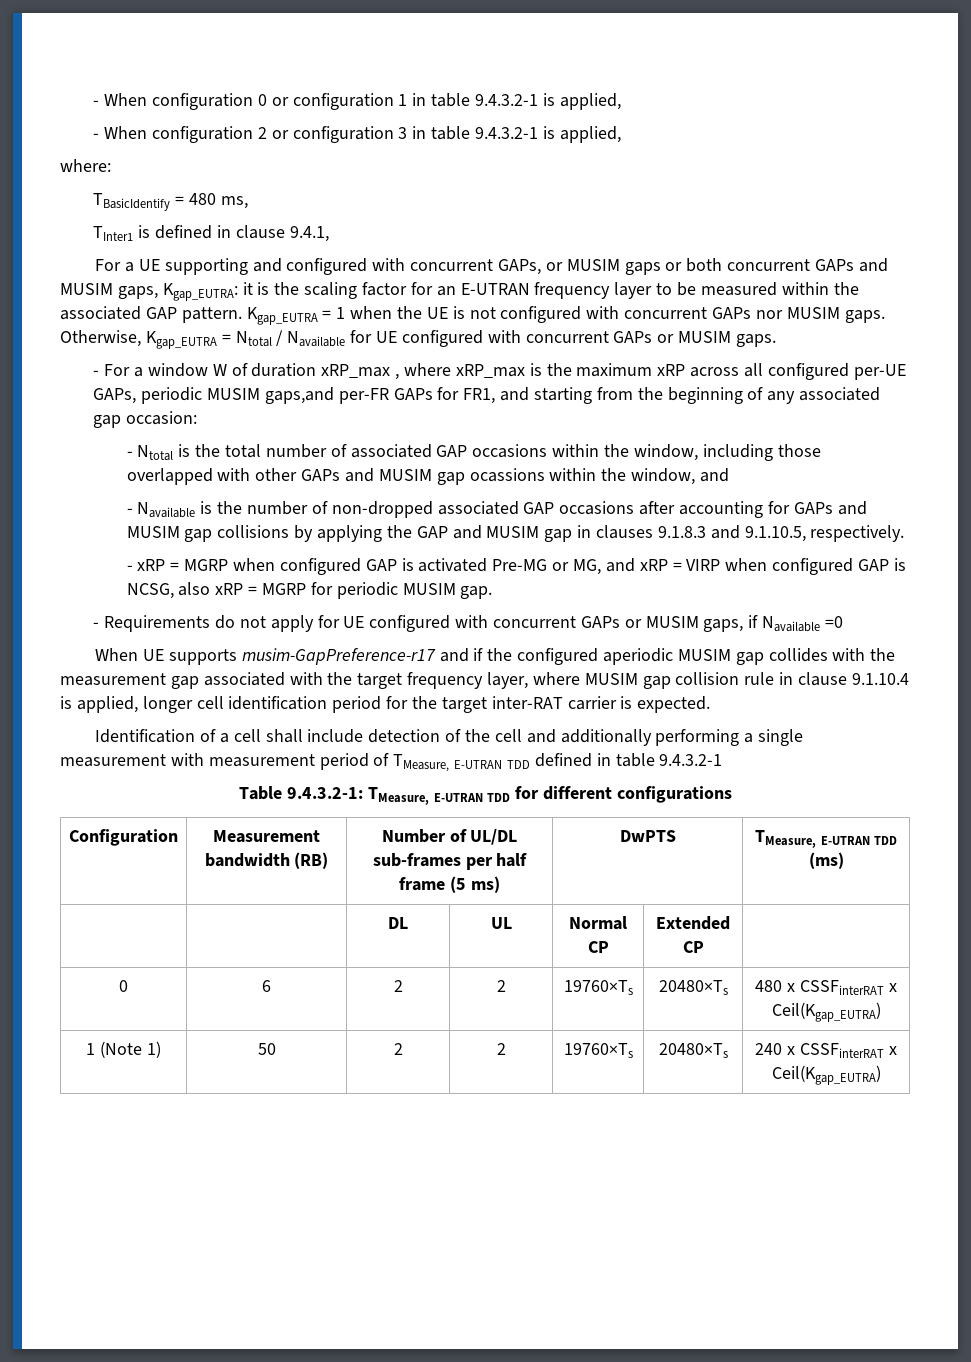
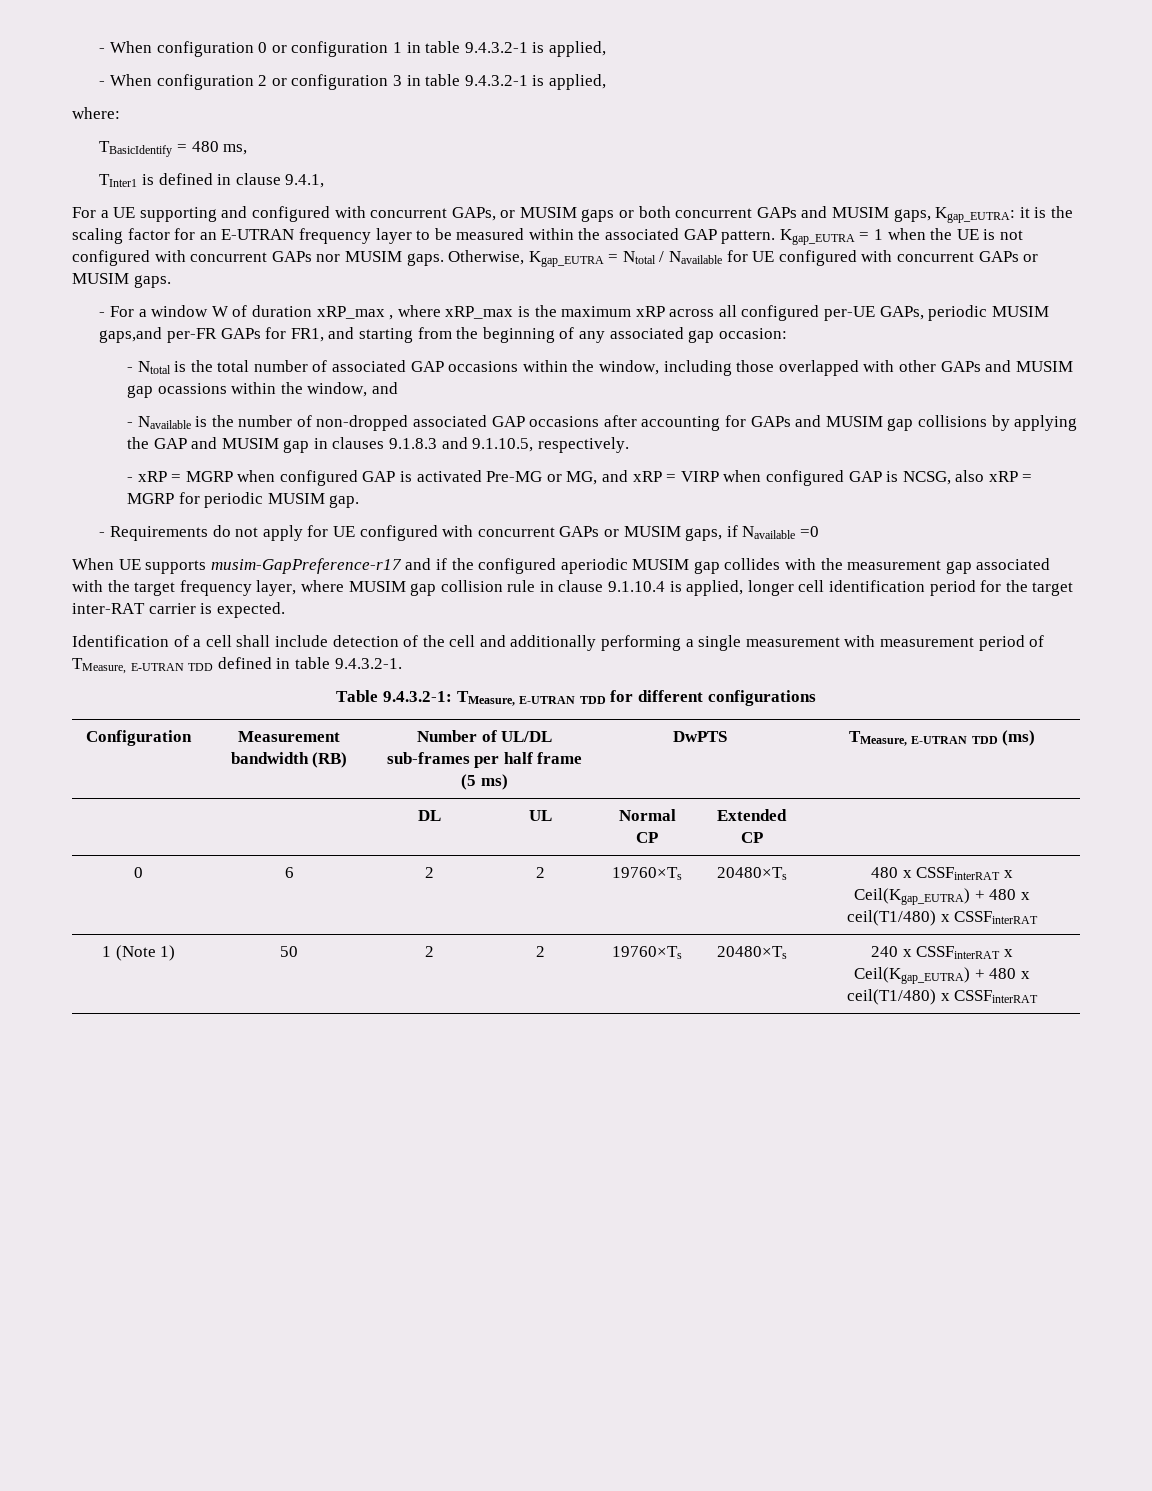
- Identification of a cell shall include detection of the cell and additionally performing a single measurement with measurement period of TMeasure, E-UTRAN TDD defined in table 9.4.3.2-1
+ Identification of a cell shall include detection of the cell and additionally performing a single measurement with measurement period of TMeasure, E-UTRAN TDD defined in table 9.4.3.2-1.
- 0 | 6 | 2 | 2 | 19760×Ts | 20480×Ts | 480 x CSSFinterRAT x Ceil(Kgap_EUTRA)
+ 0 | 6 | 2 | 2 | 19760×Ts | 20480×Ts | 480 x CSSFinterRAT x Ceil(Kgap_EUTRA) + 480 x ceil(T1/480) x CSSFinterRAT
- 1 (Note 1) | 50 | 2 | 2 | 19760×Ts | 20480×Ts | 240 x CSSFinterRAT x Ceil(Kgap_EUTRA)
+ 1 (Note 1) | 50 | 2 | 2 | 19760×Ts | 20480×Ts | 240 x CSSFinterRAT x Ceil(Kgap_EUTRA) + 480 x ceil(T1/480) x CSSFinterRAT

